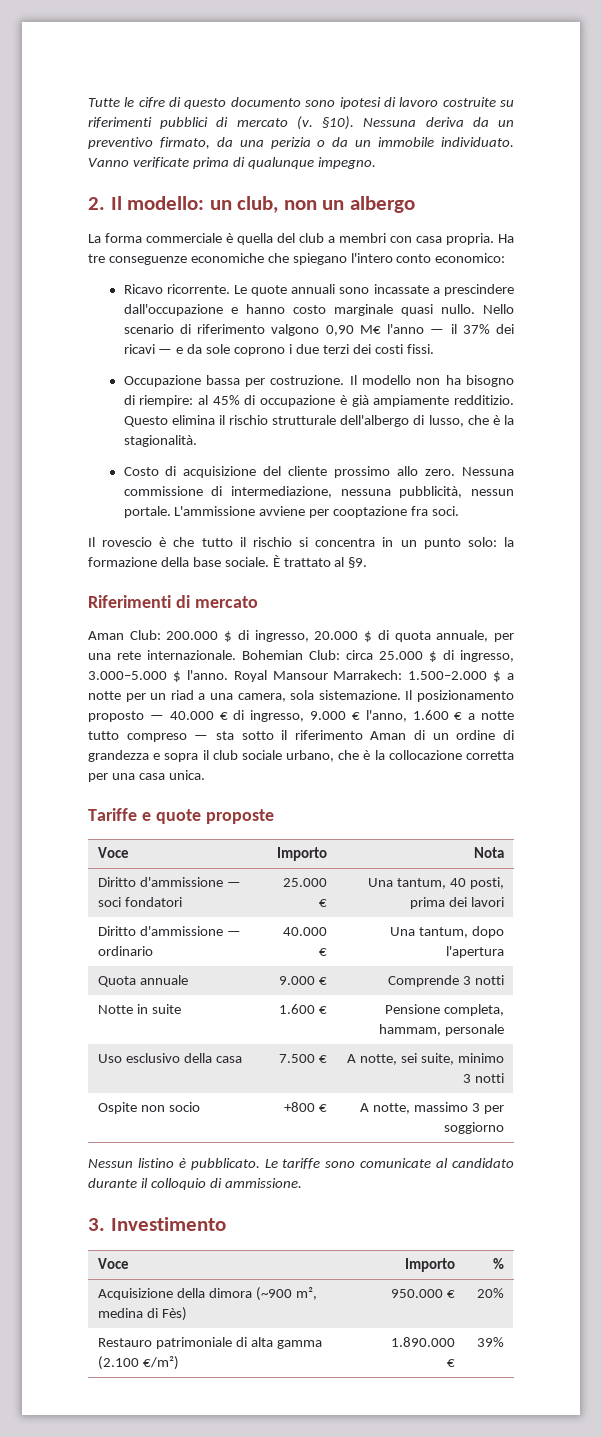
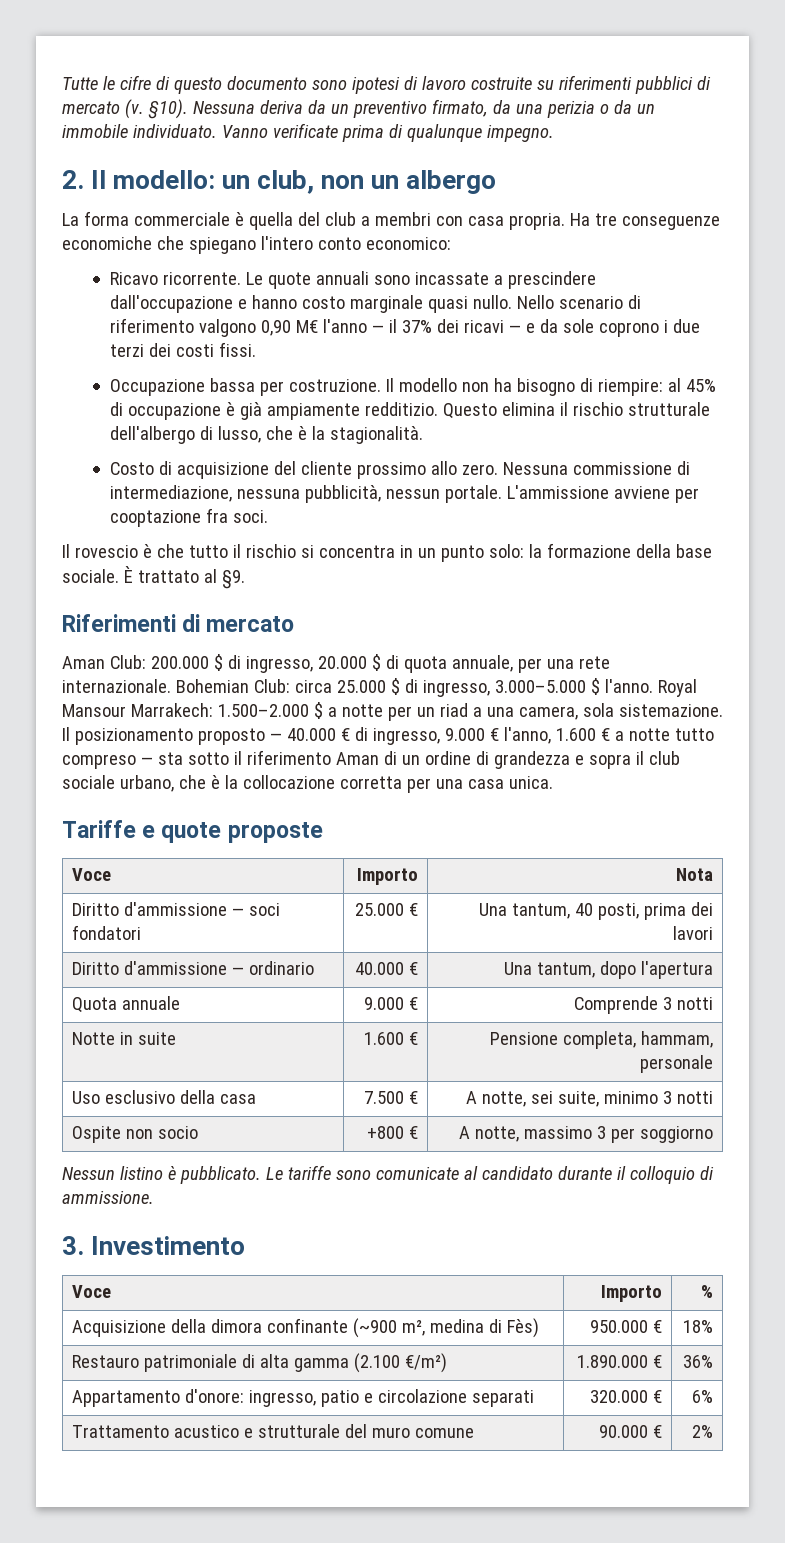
- Acquisizione della dimora (~900 m², medina di Fès) | 950.000 € | 20%
+ Acquisizione della dimora confinante (~900 m², medina di Fès) | 950.000 € | 18%
- Restauro patrimoniale di alta gamma (2.100 €/m²) | 1.890.000 € | 39%
+ Restauro patrimoniale di alta gamma (2.100 €/m²) | 1.890.000 € | 36%
+ Appartamento d'onore: ingresso, patio e circolazione separati | 320.000 € | 6%
+ Trattamento acustico e strutturale del muro comune | 90.000 € | 2%

